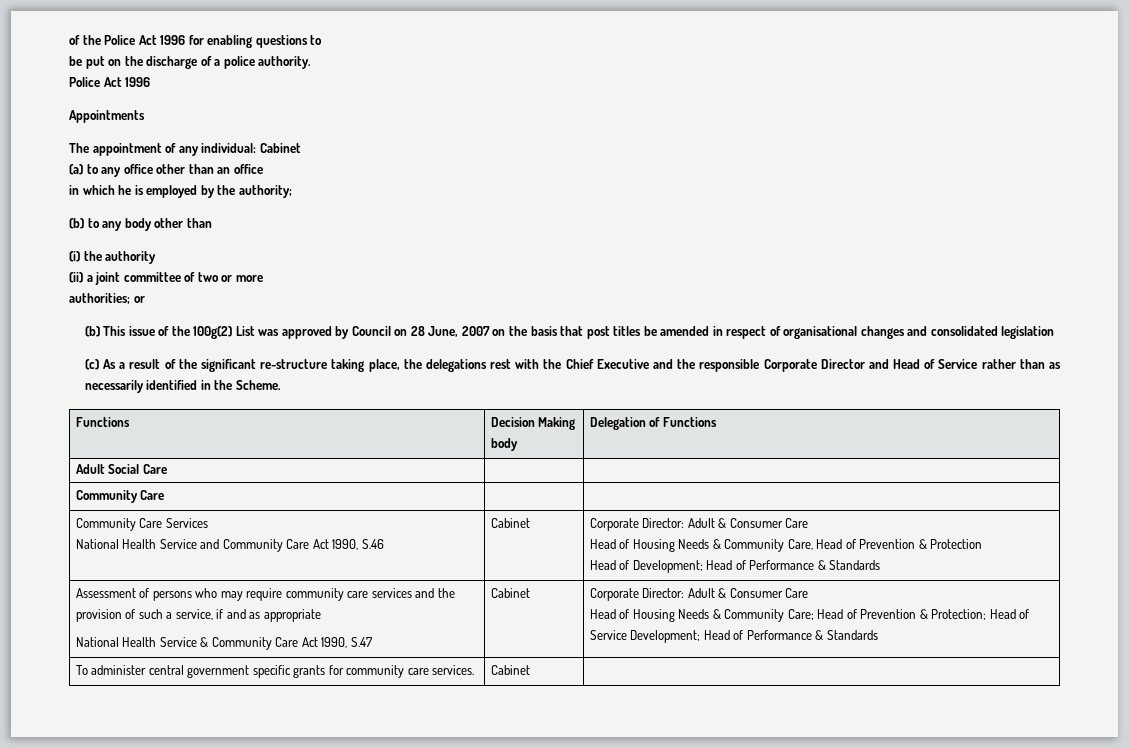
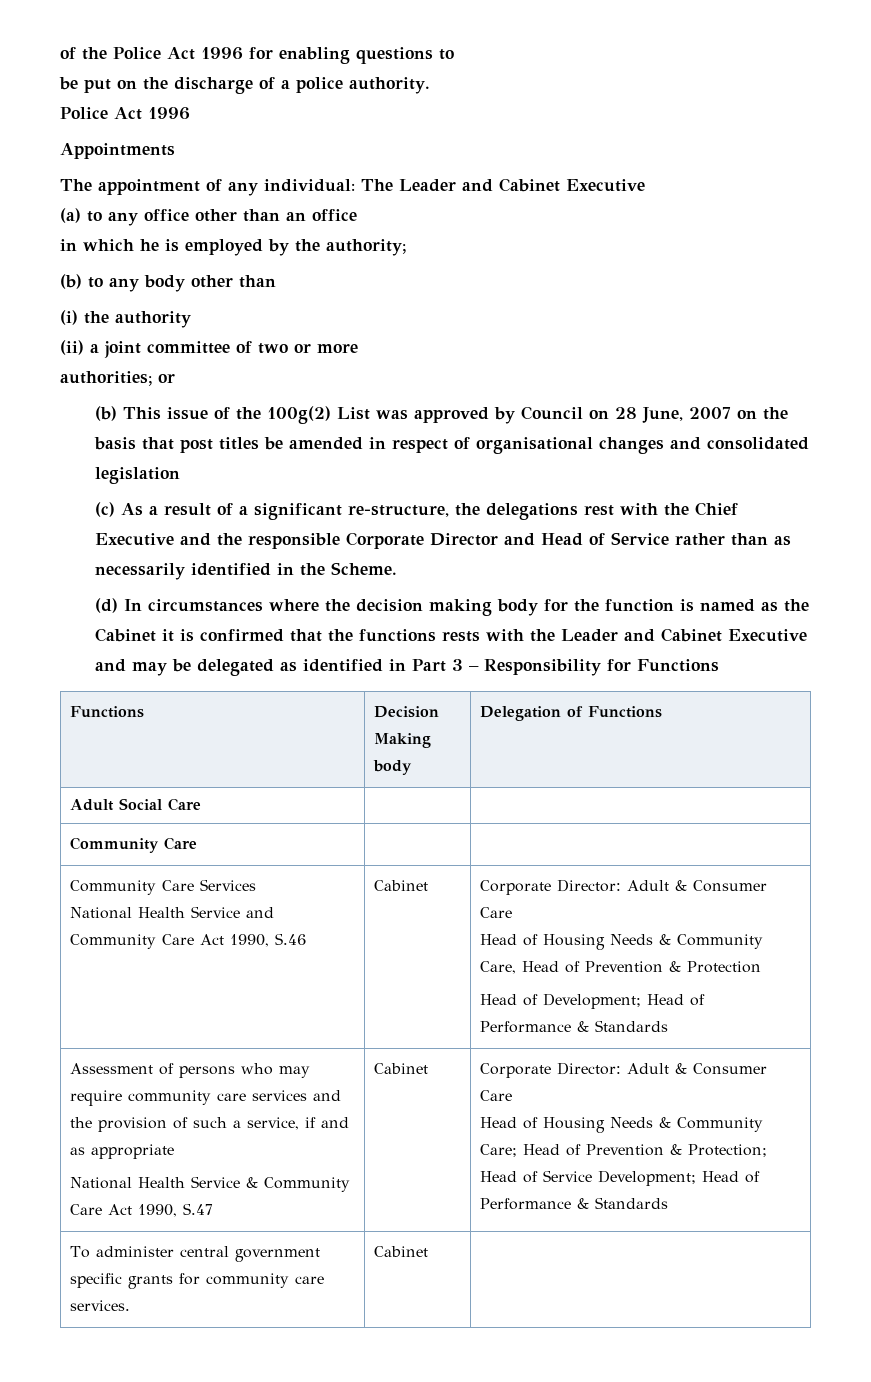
- The appointment of any individual: Cabinet
+ The appointment of any individual: The Leader and Cabinet Executive
- (c) As a result of the significant re-structure taking place, the delegations rest with the Chief Executive and the responsible Corporate Director and Head of Service rather than as necessarily identified in the Scheme.
+ (c) As a result of a significant re-structure, the delegations rest with the Chief Executive and the responsible Corporate Director and Head of Service rather than as necessarily identified in the Scheme.
+ (d) In circumstances where the decision making body for the function is named as the Cabinet it is confirmed that the functions rests with the Leader and Cabinet Executive and may be delegated as identified in Part 3 – Responsibility for Functions

